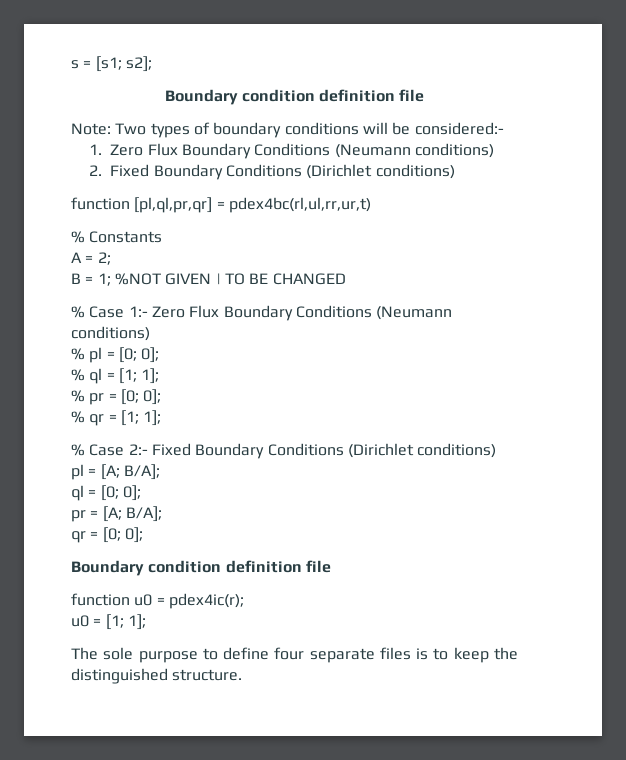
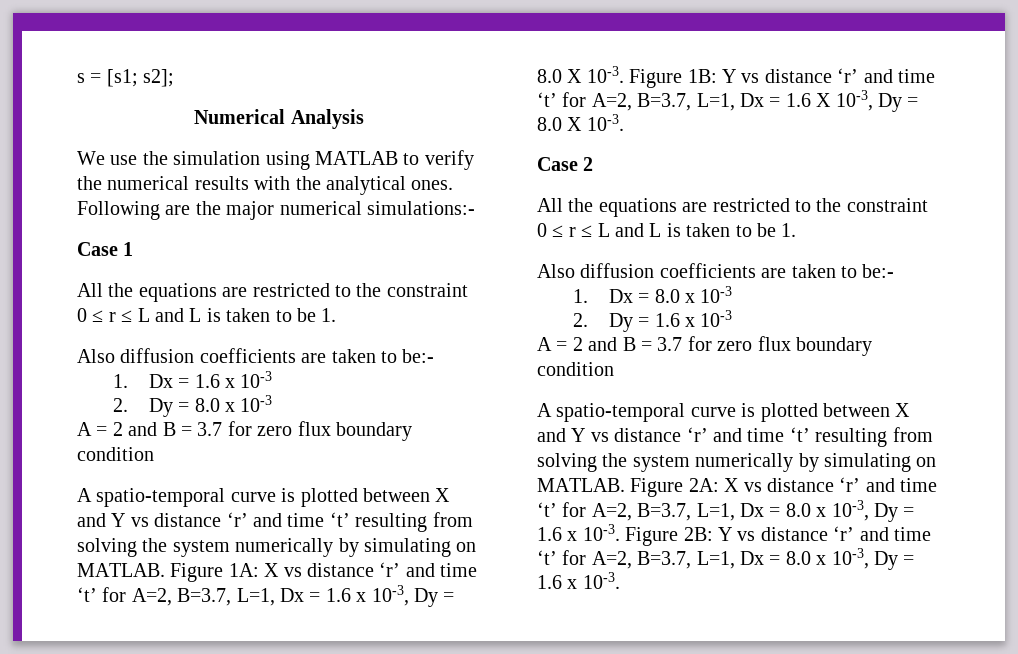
  s = [s1; s2];
- Boundary condition definition file
- Note: Two types of boundary conditions will be considered:-
- 1. Zero Flux Boundary Conditions (Neumann conditions)
- 2. Fixed Boundary Conditions (Dirichlet conditions)
- function [pl,ql,pr,qr] = pdex4bc(rl,ul,rr,ur,t)
- % Constants
- A = 2;
- B = 1; %NOT GIVEN | TO BE CHANGED
- % Case 1:- Zero Flux Boundary Conditions (Neumann conditions)
- % pl = [0; 0];
- % ql = [1; 1];
- % pr = [0; 0];
- % qr = [1; 1];
- % Case 2:- Fixed Boundary Conditions (Dirichlet conditions)
- pl = [A; B/A];
- ql = [0; 0];
- pr = [A; B/A];
- qr = [0; 0];
- Boundary condition definition file
- function u0 = pdex4ic(r);
- u0 = [1; 1];
- The sole purpose to define four separate files is to keep the distinguished structure.
+ Numerical Analysis
+ We use the simulation using MATLAB to verify the numerical results with the analytical ones. Following are the major numerical simulations:-
+ Case 1
+ All the equations are restricted to the constraint 0 ≤ r ≤ L and L is taken to be 1.
+ Also diffusion coefficients are taken to be:-
+ 1. Dx = 1.6 x 10-3
+ 2. Dy = 8.0 x 10-3
+ A = 2 and B = 3.7 for zero flux boundary condition
+ A spatio-temporal curve is plotted between X and Y vs distance ‘r’ and time ‘t’ resulting from solving the system numerically by simulating on MATLAB. Figure 1A: X vs distance ‘r’ and time ‘t’ for A=2, B=3.7, L=1, Dx = 1.6 x 10-3, Dy = 8.0 X 10-3. Figure 1B: Y vs distance ‘r’ and time ‘t’ for A=2, B=3.7, L=1, Dx = 1.6 X 10-3, Dy = 8.0 X 10-3.
+ Case 2
+ All the equations are restricted to the constraint 0 ≤ r ≤ L and L is taken to be 1.
+ Also diffusion coefficients are taken to be:-
+ 1. Dx = 8.0 x 10-3
+ 2. Dy = 1.6 x 10-3
+ A = 2 and B = 3.7 for zero flux boundary condition
+ A spatio-temporal curve is plotted between X and Y vs distance ‘r’ and time ‘t’ resulting from solving the system numerically by simulating on MATLAB. Figure 2A: X vs distance ‘r’ and time ‘t’ for A=2, B=3.7, L=1, Dx = 8.0 x 10-3, Dy = 1.6 x 10-3. Figure 2B: Y vs distance ‘r’ and time ‘t’ for A=2, B=3.7, L=1, Dx = 8.0 x 10-3, Dy = 1.6 x 10-3.

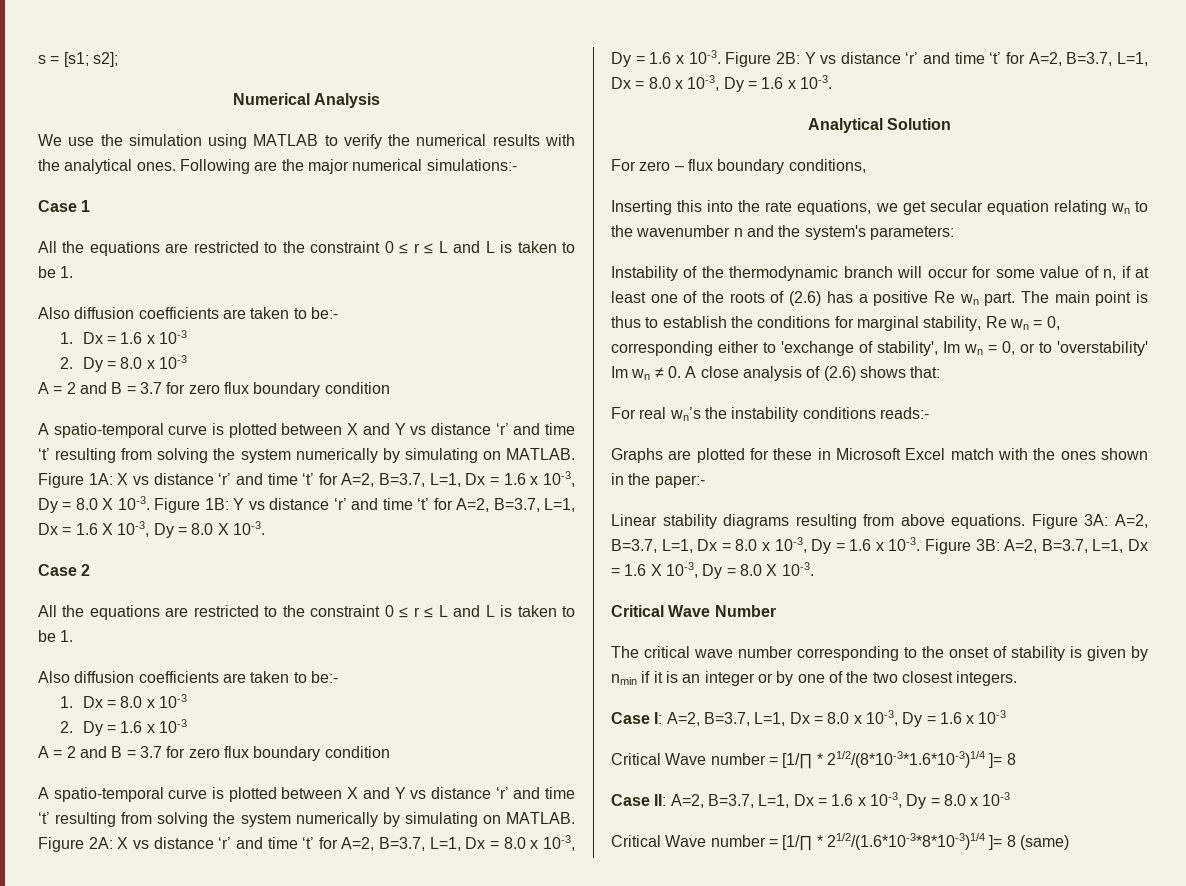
+ Analytical Solution
+ For zero – flux boundary conditions,
+ Inserting this into the rate equations, we get secular equation relating wn to the wavenumber n and the system's parameters:
+ Instability of the thermodynamic branch will occur for some value of n, if at least one of the roots of (2.6) has a positive Re wn part. The main point is thus to establish the conditions for marginal stability, Re wn = 0, corresponding either to 'exchange of stability', Im wn = 0, or to 'overstability' Im wn ≠ 0. A close analysis of (2.6) shows that:
+ For real wn’s the instability conditions reads:-
+ Graphs are plotted for these in Microsoft Excel match with the ones shown in the paper:-
+ Linear stability diagrams resulting from above equations. Figure 3A: A=2, B=3.7, L=1, Dx = 8.0 x 10-3, Dy = 1.6 x 10-3. Figure 3B: A=2, B=3.7, L=1, Dx = 1.6 X 10-3, Dy = 8.0 X 10-3.
+ Critical Wave Number
+ The critical wave number corresponding to the onset of stability is given by nmin if it is an integer or by one of the two closest integers.
+ Case I: A=2, B=3.7, L=1, Dx = 8.0 x 10-3, Dy = 1.6 x 10-3
+ Critical Wave number = [1/∏ * 21/2/(8*10-3*1.6*10-3)1/4 ]= 8
+ Case II: A=2, B=3.7, L=1, Dx = 1.6 x 10-3, Dy = 8.0 x 10-3
+ Critical Wave number = [1/∏ * 21/2/(1.6*10-3*8*10-3)1/4 ]= 8 (same)

